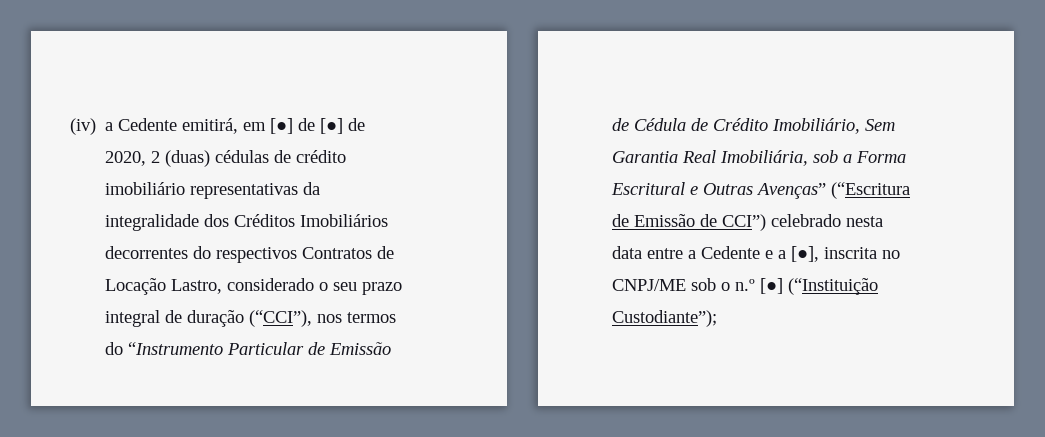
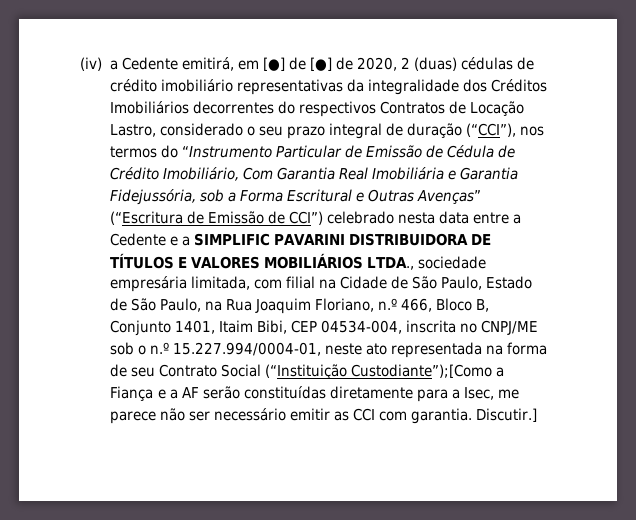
- (iv) a Cedente emitirá, em [●] de [●] de 2020, 2 (duas) cédulas de crédito imobiliário representativas da integralidade dos Créditos Imobiliários decorrentes do respectivos Contratos de Locação Lastro, considerado o seu prazo integral de duração (“CCI”), nos termos do “Instrumento Particular de Emissão de Cédula de Crédito Imobiliário, Sem Garantia Real Imobiliária, sob a Forma Escritural e Outras Avenças” (“Escritura de Emissão de CCI”) celebrado nesta data entre a Cedente e a [●], inscrita no CNPJ/ME sob o n.º [●] (“Instituição Custodiante”);
+ (iv) a Cedente emitirá, em [●] de [●] de 2020, 2 (duas) cédulas de crédito imobiliário representativas da integralidade dos Créditos Imobiliários decorrentes do respectivos Contratos de Locação Lastro, considerado o seu prazo integral de duração (“CCI”), nos termos do “Instrumento Particular de Emissão de Cédula de Crédito Imobiliário, Com Garantia Real Imobiliária e Garantia Fidejussória, sob a Forma Escritural e Outras Avenças” (“Escritura de Emissão de CCI”) celebrado nesta data entre a Cedente e a SIMPLIFIC PAVARINI DISTRIBUIDORA DE TÍTULOS E VALORES MOBILIÁRIOS LTDA., sociedade empresária limitada, com filial na Cidade de São Paulo, Estado de São Paulo, na Rua Joaquim Floriano, n.º 466, Bloco B, Conjunto 1401, Itaim Bibi, CEP 04534-004, inscrita no CNPJ/ME sob o n.º 15.227.994/0004-01, neste ato representada na forma de seu Contrato Social (“Instituição Custodiante”);[Como a Fiança e a AF serão constituídas diretamente para a Isec, me parece não ser necessário emitir as CCI com garantia. Discutir.]

